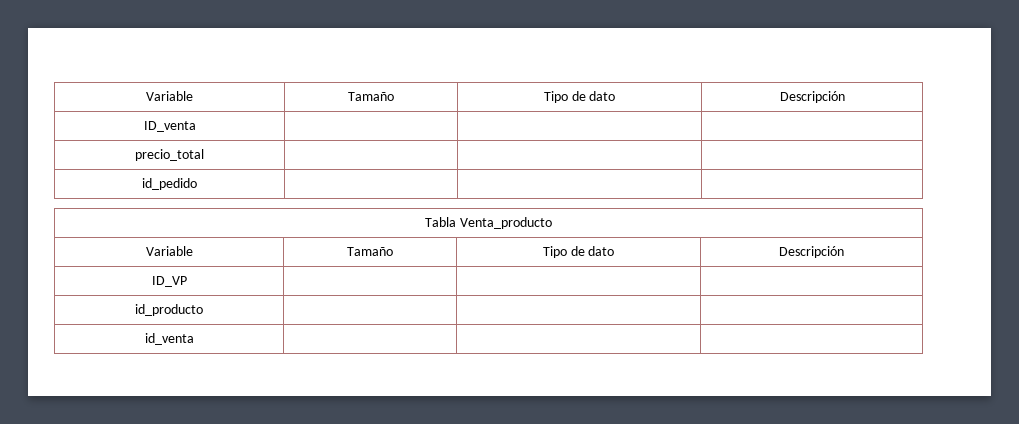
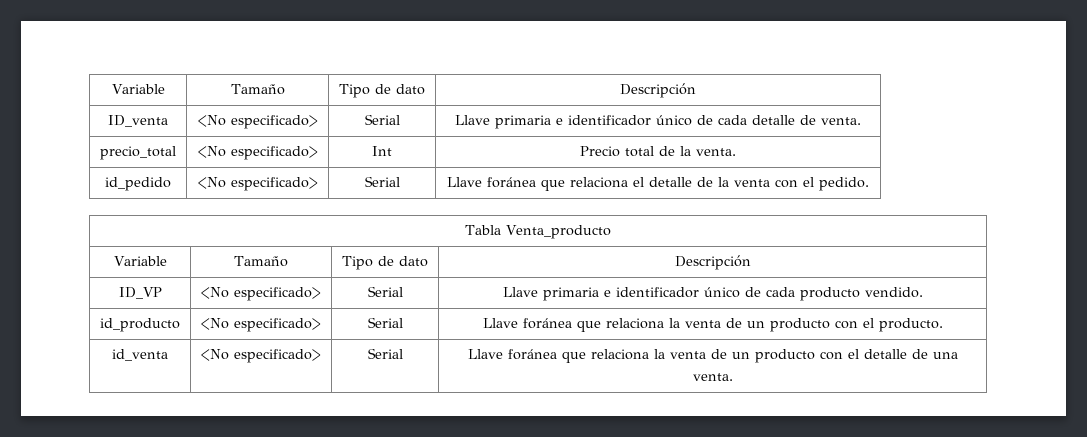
- ID_venta | | |
- precio_total | | |
- id_pedido | | |
+ ID_venta | <No especificado> | Serial | Llave primaria e identificador único de cada detalle de venta.
+ precio_total | <No especificado> | Int | Precio total de la venta.
+ id_pedido | <No especificado> | Serial | Llave foránea que relaciona el detalle de la venta con el pedido.
- ID_VP | | |
- id_producto | | |
- id_venta | | |
+ ID_VP | <No especificado> | Serial | Llave primaria e identificador único de cada producto vendido.
+ id_producto | <No especificado> | Serial | Llave foránea que relaciona la venta de un producto con el producto.
+ id_venta | <No especificado> | Serial | Llave foránea que relaciona la venta de un producto con el detalle de una venta.

